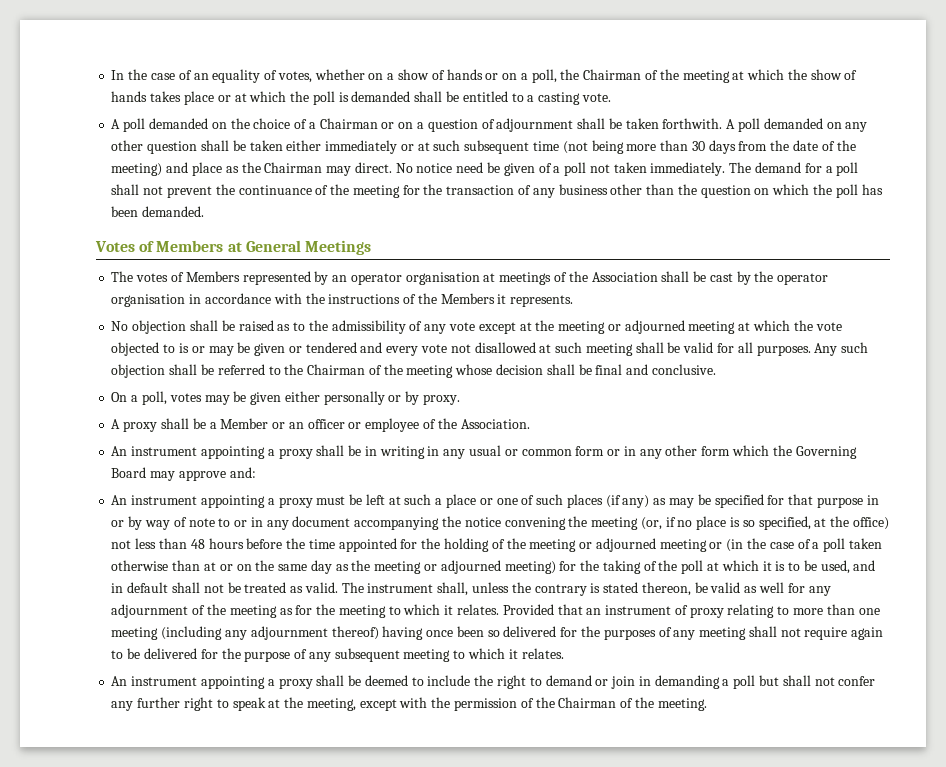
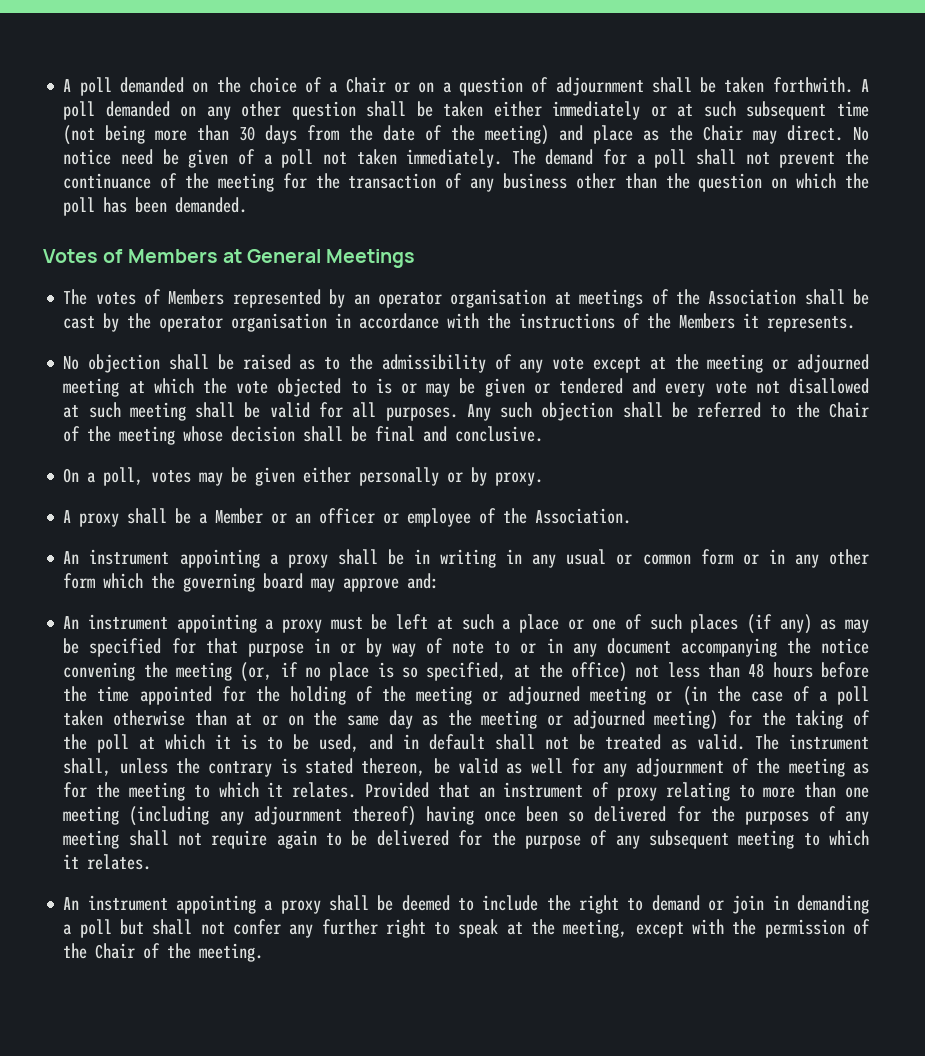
- In the case of an equality of votes, whether on a show of hands or on a poll, the Chairman of the meeting at which the show of hands takes place or at which the poll is demanded shall be entitled to a casting vote.
- A poll demanded on the choice of a Chairman or on a question of adjournment shall be taken forthwith.
+ A poll demanded on the choice of a Chair or on a question of adjournment shall be taken forthwith.
- A poll demanded on any other question shall be taken either immediately or at such subsequent time (not being more than 30 days from the date of the meeting) and place as the Chairman may direct.
+ A poll demanded on any other question shall be taken either immediately or at such subsequent time (not being more than 30 days from the date of the meeting) and place as the Chair may direct.
- Any such objection shall be referred to the Chairman of the meeting whose decision shall be final and conclusive.
+ Any such objection shall be referred to the Chair of the meeting whose decision shall be final and conclusive.
- An instrument appointing a proxy shall be in writing in any usual or common form or in any other form which the Governing Board may approve and:
+ An instrument appointing a proxy shall be in writing in any usual or common form or in any other form which the governing board may approve and:
- An instrument appointing a proxy shall be deemed to include the right to demand or join in demanding a poll but shall not confer any further right to speak at the meeting, except with the permission of the Chairman of the meeting.
+ An instrument appointing a proxy shall be deemed to include the right to demand or join in demanding a poll but shall not confer any further right to speak at the meeting, except with the permission of the Chair of the meeting.

